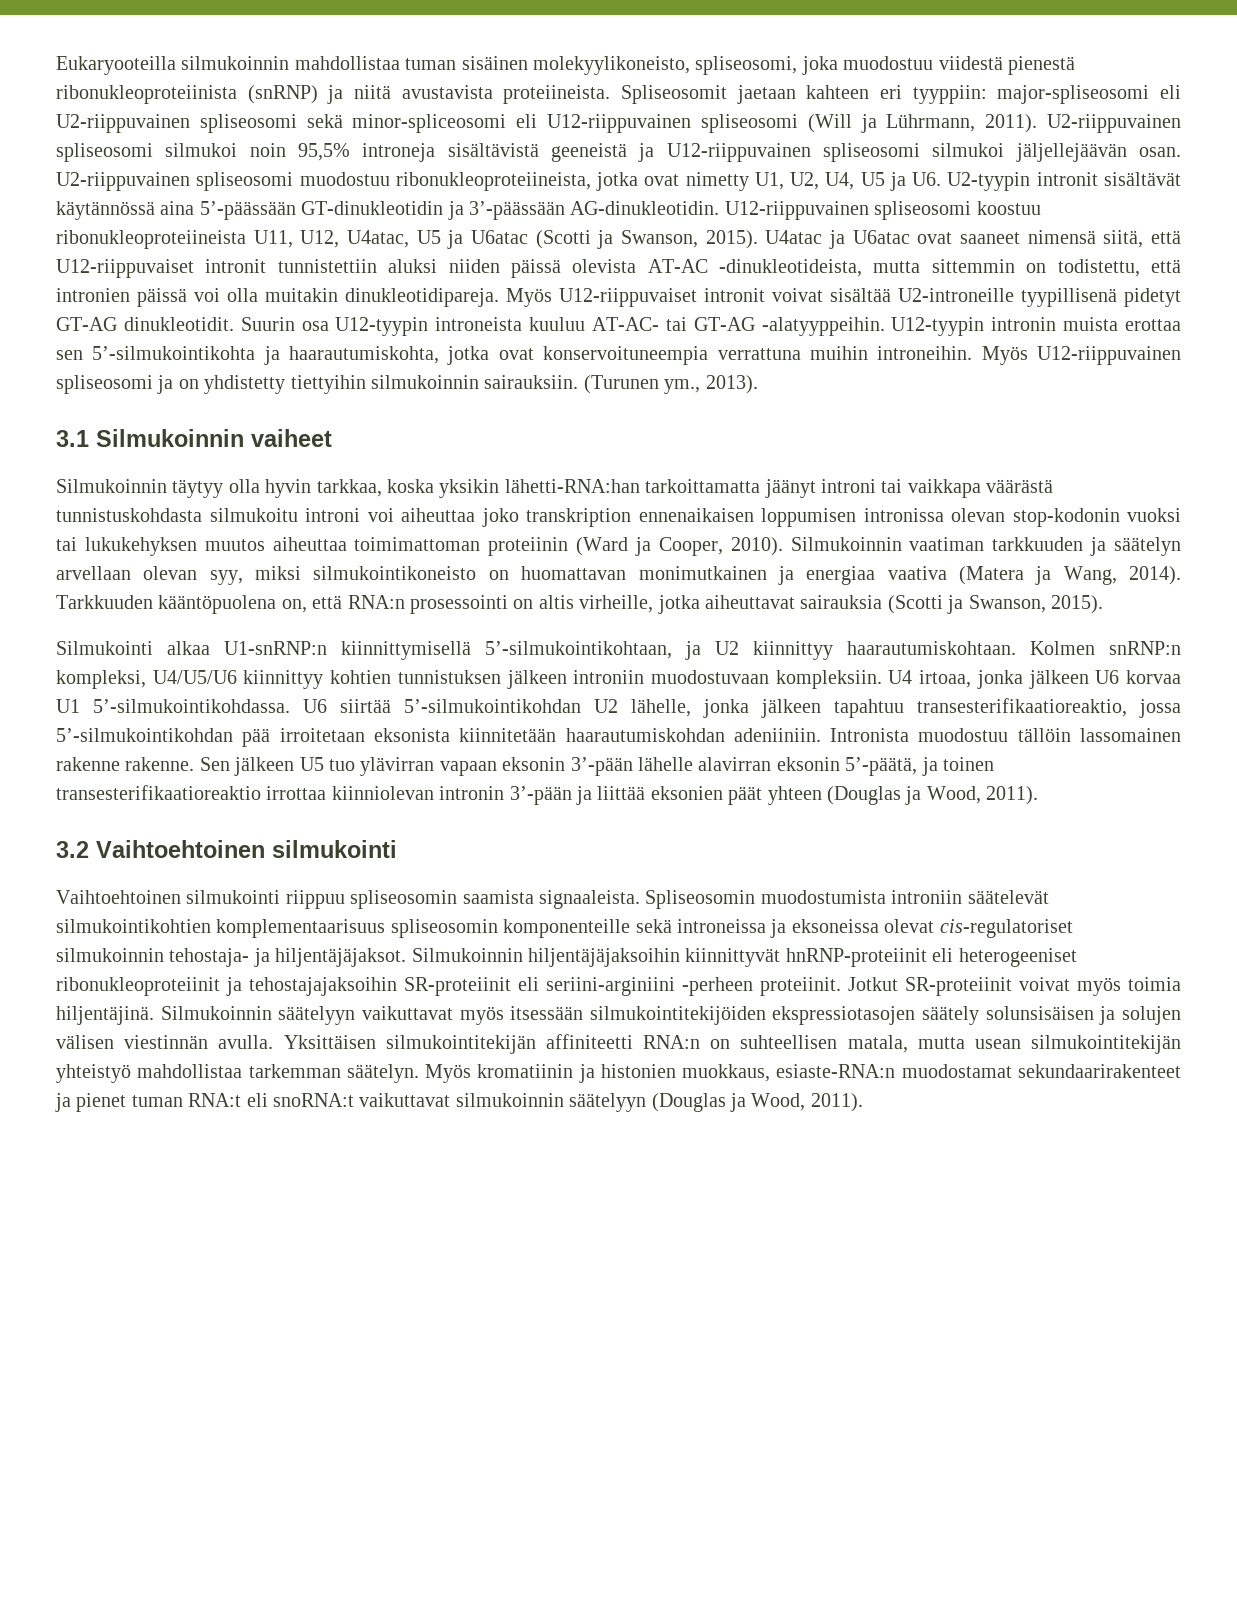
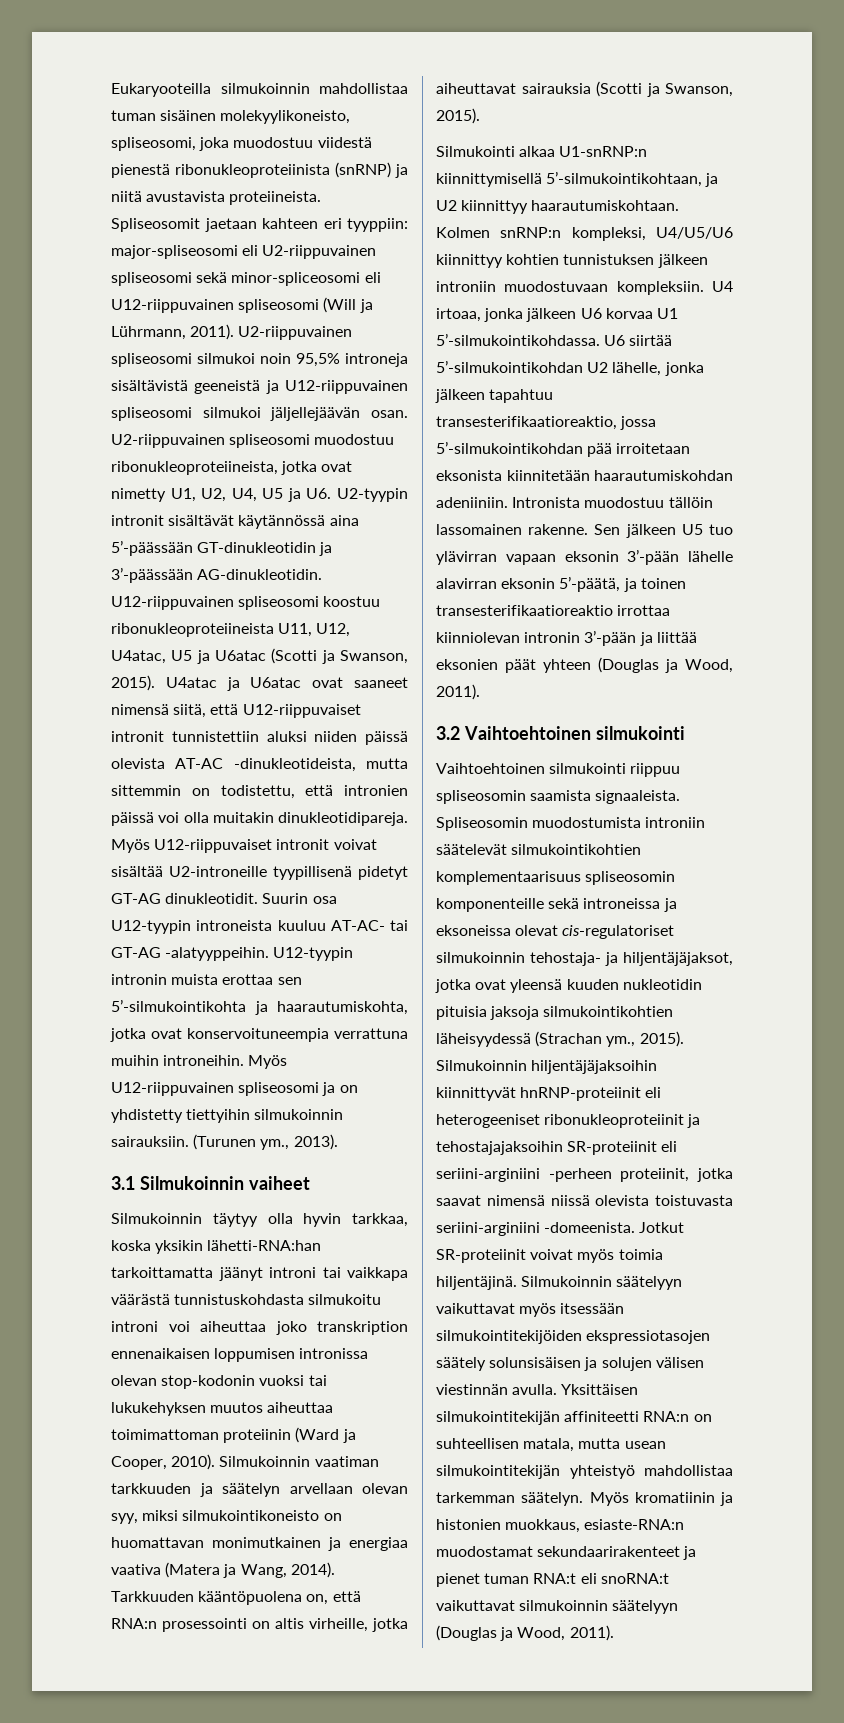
- Intronista muodostuu tällöin lassomainen rakenne rakenne.
+ Intronista muodostuu tällöin lassomainen rakenne.
- Spliseosomin muodostumista introniin säätelevät silmukointikohtien komplementaarisuus spliseosomin komponenteille sekä introneissa ja eksoneissa olevat cis-regulatoriset silmukoinnin tehostaja- ja hiljentäjäjaksot.
+ Spliseosomin muodostumista introniin säätelevät silmukointikohtien komplementaarisuus spliseosomin komponenteille sekä introneissa ja eksoneissa olevat cis-regulatoriset silmukoinnin tehostaja- ja hiljentäjäjaksot, jotka ovat yleensä kuuden nukleotidin pituisia jaksoja silmukointikohtien läheisyydessä (Strachan ym., 2015).
- Silmukoinnin hiljentäjäjaksoihin kiinnittyvät hnRNP-proteiinit eli heterogeeniset ribonukleoproteiinit ja tehostajajaksoihin SR-proteiinit eli seriini-arginiini -perheen proteiinit.
+ Silmukoinnin hiljentäjäjaksoihin kiinnittyvät hnRNP-proteiinit eli heterogeeniset ribonukleoproteiinit ja tehostajajaksoihin SR-proteiinit eli seriini-arginiini -perheen proteiinit, jotka saavat nimensä niissä olevista toistuvasta seriini-arginiini -domeenista.

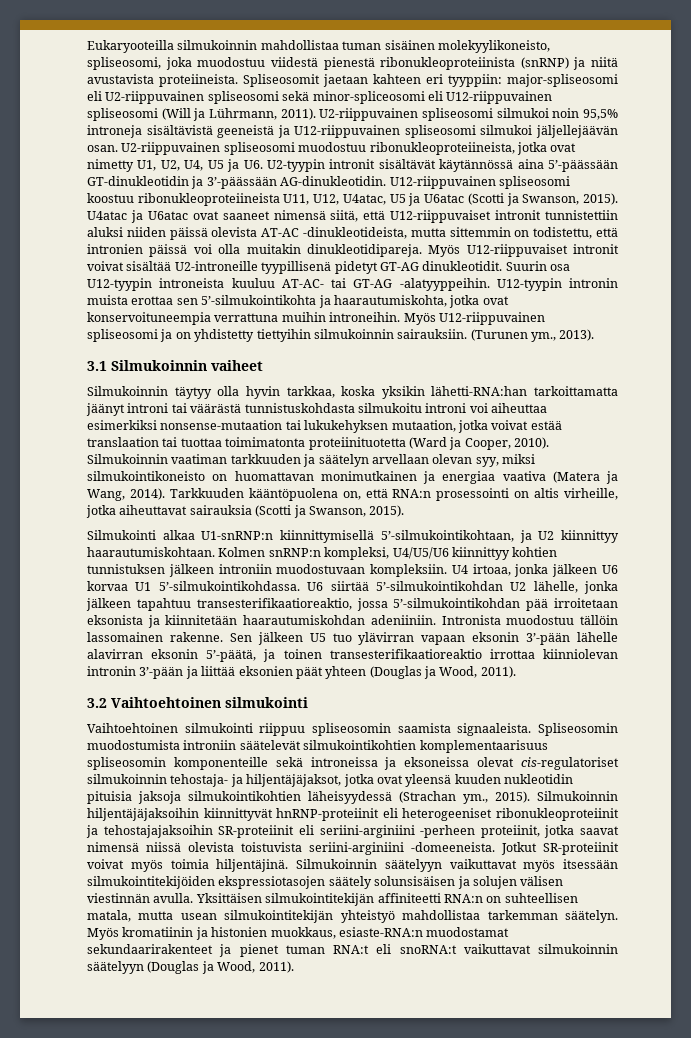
- Silmukoinnin täytyy olla hyvin tarkkaa, koska yksikin lähetti-RNA:han tarkoittamatta jäänyt introni tai vaikkapa väärästä tunnistuskohdasta silmukoitu introni voi aiheuttaa joko transkription ennenaikaisen loppumisen intronissa olevan stop-kodonin vuoksi tai lukukehyksen muutos aiheuttaa toimimattoman proteiinin (Ward ja Cooper, 2010).
+ Silmukoinnin täytyy olla hyvin tarkkaa, koska yksikin lähetti-RNA:han tarkoittamatta jäänyt introni tai väärästä tunnistuskohdasta silmukoitu introni voi aiheuttaa esimerkiksi nonsense-mutaation tai lukukehyksen mutaation, jotka voivat estää translaation tai tuottaa toimimatonta proteiinituotetta (Ward ja Cooper, 2010).
- U6 siirtää 5’-silmukointikohdan U2 lähelle, jonka jälkeen tapahtuu transesterifikaatioreaktio, jossa 5’-silmukointikohdan pää irroitetaan eksonista kiinnitetään haarautumiskohdan adeniiniin.
+ U6 siirtää 5’-silmukointikohdan U2 lähelle, jonka jälkeen tapahtuu transesterifikaatioreaktio, jossa 5’-silmukointikohdan pää irroitetaan eksonista ja kiinnitetään haarautumiskohdan adeniiniin.
- Silmukoinnin hiljentäjäjaksoihin kiinnittyvät hnRNP-proteiinit eli heterogeeniset ribonukleoproteiinit ja tehostajajaksoihin SR-proteiinit eli seriini-arginiini -perheen proteiinit, jotka saavat nimensä niissä olevista toistuvasta seriini-arginiini -domeenista.
+ Silmukoinnin hiljentäjäjaksoihin kiinnittyvät hnRNP-proteiinit eli heterogeeniset ribonukleoproteiinit ja tehostajajaksoihin SR-proteiinit eli seriini-arginiini -perheen proteiinit, jotka saavat nimensä niissä olevista toistuvista seriini-arginiini -domeeneista.

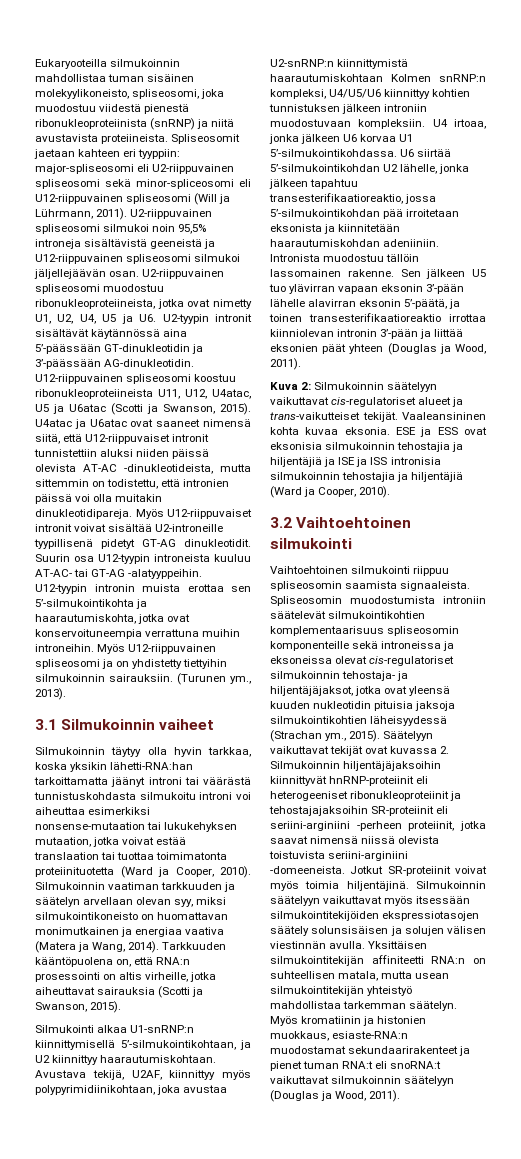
- Kolmen snRNP:n kompleksi, U4/U5/U6 kiinnittyy kohtien tunnistuksen jälkeen introniin muodostuvaan kompleksiin.
+ Avustava tekijä, U2AF, kiinnittyy myös polypyrimidiinikohtaan, joka avustaa U2-snRNP:n kiinnittymistä haarautumiskohtaan Kolmen snRNP:n kompleksi, U4/U5/U6 kiinnittyy kohtien tunnistuksen jälkeen introniin muodostuvaan kompleksiin.
+ Kuva 2: Silmukoinnin säätelyyn vaikuttavat cis-regulatoriset alueet ja trans-vaikutteiset tekijät. Vaaleansininen kohta kuvaa eksonia. ESE ja ESS ovat eksonisia silmukoinnin tehostajia ja hiljentäjiä ja ISE ja ISS intronisia silmukoinnin tehostajia ja hiljentäjiä (Ward ja Cooper, 2010).
- Silmukoinnin hiljentäjäjaksoihin kiinnittyvät hnRNP-proteiinit eli heterogeeniset ribonukleoproteiinit ja tehostajajaksoihin SR-proteiinit eli seriini-arginiini -perheen proteiinit, jotka saavat nimensä niissä olevista toistuvista seriini-arginiini -domeeneista.
+ Säätelyyn vaikuttavat tekijät ovat kuvassa 2. Silmukoinnin hiljentäjäjaksoihin kiinnittyvät hnRNP-proteiinit eli heterogeeniset ribonukleoproteiinit ja tehostajajaksoihin SR-proteiinit eli seriini-arginiini -perheen proteiinit, jotka saavat nimensä niissä olevista toistuvista seriini-arginiini -domeeneista.

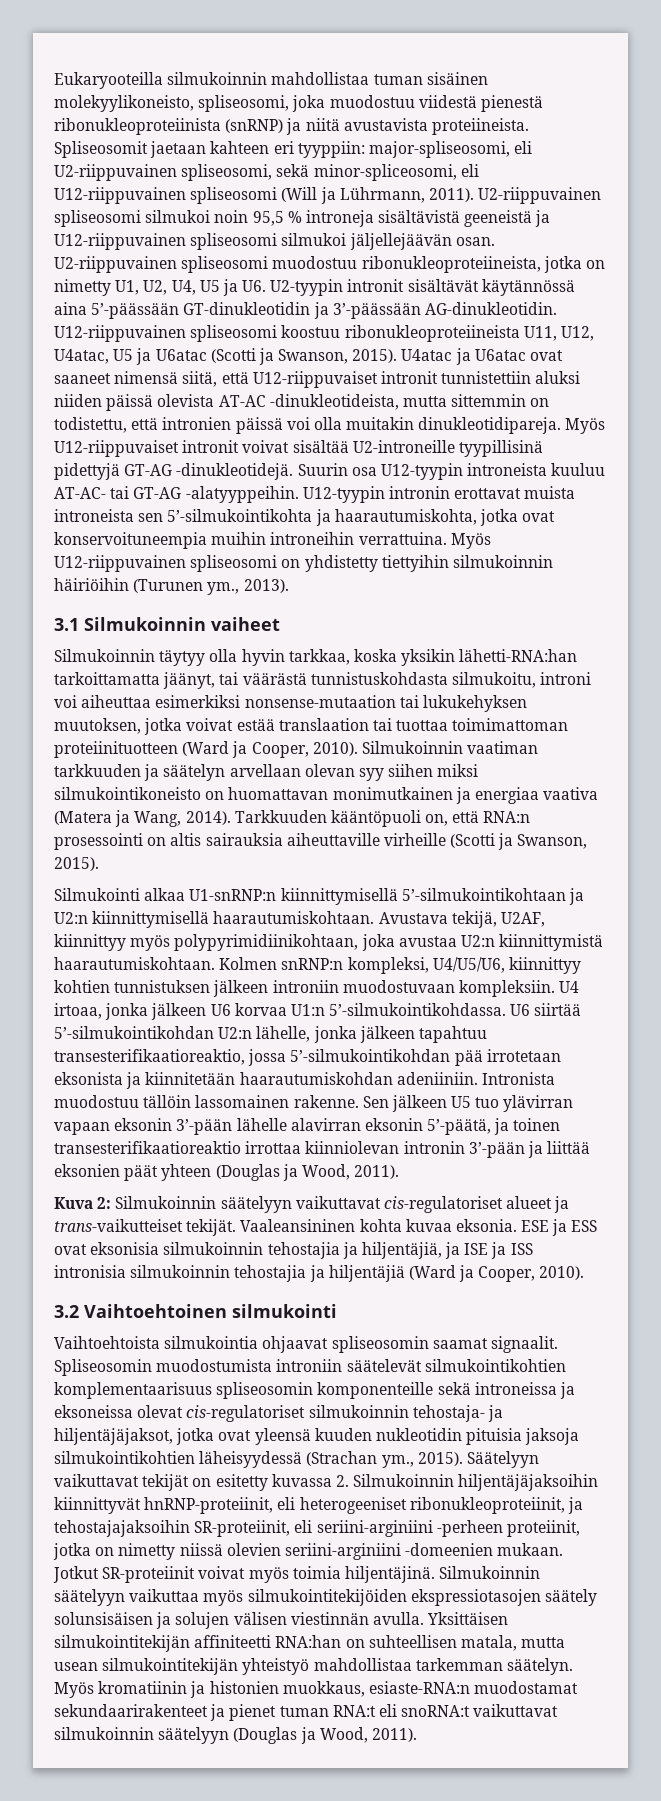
- Spliseosomit jaetaan kahteen eri tyyppiin: major-spliseosomi eli U2-riippuvainen spliseosomi sekä minor-spliceosomi eli U12-riippuvainen spliseosomi (Will ja Lührmann, 2011).
+ Spliseosomit jaetaan kahteen eri tyyppiin: major-spliseosomi, eli U2-riippuvainen spliseosomi, sekä minor-spliceosomi, eli U12-riippuvainen spliseosomi (Will ja Lührmann, 2011).
- U2-riippuvainen spliseosomi silmukoi noin 95,5% introneja sisältävistä geeneistä ja U12-riippuvainen spliseosomi silmukoi jäljellejäävän osan.
+ U2-riippuvainen spliseosomi silmukoi noin 95,5 % introneja sisältävistä geeneistä ja U12-riippuvainen spliseosomi silmukoi jäljellejäävän osan.
- U2-riippuvainen spliseosomi muodostuu ribonukleoproteiineista, jotka ovat nimetty U1, U2, U4, U5 ja U6. U2-tyypin intronit sisältävät käytännössä aina 5’-päässään GT-dinukleotidin ja 3’-päässään AG-dinukleotidin.
+ U2-riippuvainen spliseosomi muodostuu ribonukleoproteiineista, jotka on nimetty U1, U2, U4, U5 ja U6. U2-tyypin intronit sisältävät käytännössä aina 5’-päässään GT-dinukleotidin ja 3’-päässään AG-dinukleotidin.
- Myös U12-riippuvaiset intronit voivat sisältää U2-introneille tyypillisenä pidetyt GT-AG dinukleotidit.
+ Myös U12-riippuvaiset intronit voivat sisältää U2-introneille tyypillisinä pidettyjä GT-AG -dinukleotidejä.
- U12-tyypin intronin muista erottaa sen 5’-silmukointikohta ja haarautumiskohta, jotka ovat konservoituneempia verrattuna muihin introneihin.
+ U12-tyypin intronin erottavat muista introneista sen 5’-silmukointikohta ja haarautumiskohta, jotka ovat konservoituneempia muihin introneihin verrattuina.
- Myös U12-riippuvainen spliseosomi ja on yhdistetty tiettyihin silmukoinnin sairauksiin. (Turunen ym., 2013).
+ Myös U12-riippuvainen spliseosomi on yhdistetty tiettyihin silmukoinnin häiriöihin (Turunen ym., 2013).
- Silmukoinnin täytyy olla hyvin tarkkaa, koska yksikin lähetti-RNA:han tarkoittamatta jäänyt introni tai väärästä tunnistuskohdasta silmukoitu introni voi aiheuttaa esimerkiksi nonsense-mutaation tai lukukehyksen mutaation, jotka voivat estää translaation tai tuottaa toimimatonta proteiinituotetta (Ward ja Cooper, 2010).
+ Silmukoinnin täytyy olla hyvin tarkkaa, koska yksikin lähetti-RNA:han tarkoittamatta jäänyt, tai väärästä tunnistuskohdasta silmukoitu, introni voi aiheuttaa esimerkiksi nonsense-mutaation tai lukukehyksen muutoksen, jotka voivat estää translaation tai tuottaa toimimattoman proteiinituotteen (Ward ja Cooper, 2010).
- Silmukoinnin vaatiman tarkkuuden ja säätelyn arvellaan olevan syy, miksi silmukointikoneisto on huomattavan monimutkainen ja energiaa vaativa (Matera ja Wang, 2014).
+ Silmukoinnin vaatiman tarkkuuden ja säätelyn arvellaan olevan syy siihen miksi silmukointikoneisto on huomattavan monimutkainen ja energiaa vaativa (Matera ja Wang, 2014).
- Tarkkuuden kääntöpuolena on, että RNA:n prosessointi on altis virheille, jotka aiheuttavat sairauksia (Scotti ja Swanson, 2015).
+ Tarkkuuden kääntöpuoli on, että RNA:n prosessointi on altis sairauksia aiheuttaville virheille (Scotti ja Swanson, 2015).
- Silmukointi alkaa U1-snRNP:n kiinnittymisellä 5’-silmukointikohtaan, ja U2 kiinnittyy haarautumiskohtaan.
+ Silmukointi alkaa U1-snRNP:n kiinnittymisellä 5’-silmukointikohtaan ja U2:n kiinnittymisellä haarautumiskohtaan.
- Avustava tekijä, U2AF, kiinnittyy myös polypyrimidiinikohtaan, joka avustaa U2-snRNP:n kiinnittymistä haarautumiskohtaan Kolmen snRNP:n kompleksi, U4/U5/U6 kiinnittyy kohtien tunnistuksen jälkeen introniin muodostuvaan kompleksiin.
+ Avustava tekijä, U2AF, kiinnittyy myös polypyrimidiinikohtaan, joka avustaa U2:n kiinnittymistä haarautumiskohtaan. Kolmen snRNP:n kompleksi, U4/U5/U6, kiinnittyy kohtien tunnistuksen jälkeen introniin muodostuvaan kompleksiin.
- U4 irtoaa, jonka jälkeen U6 korvaa U1 5’-silmukointikohdassa.
+ U4 irtoaa, jonka jälkeen U6 korvaa U1:n 5’-silmukointikohdassa.
- U6 siirtää 5’-silmukointikohdan U2 lähelle, jonka jälkeen tapahtuu transesterifikaatioreaktio, jossa 5’-silmukointikohdan pää irroitetaan eksonista ja kiinnitetään haarautumiskohdan adeniiniin.
+ U6 siirtää 5’-silmukointikohdan U2:n lähelle, jonka jälkeen tapahtuu transesterifikaatioreaktio, jossa 5’-silmukointikohdan pää irrotetaan eksonista ja kiinnitetään haarautumiskohdan adeniiniin.
- ESE ja ESS ovat eksonisia silmukoinnin tehostajia ja hiljentäjiä ja ISE ja ISS intronisia silmukoinnin tehostajia ja hiljentäjiä (Ward ja Cooper, 2010).
+ ESE ja ESS ovat eksonisia silmukoinnin tehostajia ja hiljentäjiä, ja ISE ja ISS intronisia silmukoinnin tehostajia ja hiljentäjiä (Ward ja Cooper, 2010).
- Vaihtoehtoinen silmukointi riippuu spliseosomin saamista signaaleista.
+ Vaihtoehtoista silmukointia ohjaavat spliseosomin saamat signaalit.
- Säätelyyn vaikuttavat tekijät ovat kuvassa 2. Silmukoinnin hiljentäjäjaksoihin kiinnittyvät hnRNP-proteiinit eli heterogeeniset ribonukleoproteiinit ja tehostajajaksoihin SR-proteiinit eli seriini-arginiini -perheen proteiinit, jotka saavat nimensä niissä olevista toistuvista seriini-arginiini -domeeneista.
+ Säätelyyn vaikuttavat tekijät on esitetty kuvassa 2. Silmukoinnin hiljentäjäjaksoihin kiinnittyvät hnRNP-proteiinit, eli heterogeeniset ribonukleoproteiinit, ja tehostajajaksoihin SR-proteiinit, eli seriini-arginiini -perheen proteiinit, jotka on nimetty niissä olevien seriini-arginiini -domeenien mukaan.
- Silmukoinnin säätelyyn vaikuttavat myös itsessään silmukointitekijöiden ekspressiotasojen säätely solunsisäisen ja solujen välisen viestinnän avulla.
+ Silmukoinnin säätelyyn vaikuttaa myös silmukointitekijöiden ekspressiotasojen säätely solunsisäisen ja solujen välisen viestinnän avulla.
- Yksittäisen silmukointitekijän affiniteetti RNA:n on suhteellisen matala, mutta usean silmukointitekijän yhteistyö mahdollistaa tarkemman säätelyn.
+ Yksittäisen silmukointitekijän affiniteetti RNA:han on suhteellisen matala, mutta usean silmukointitekijän yhteistyö mahdollistaa tarkemman säätelyn.

